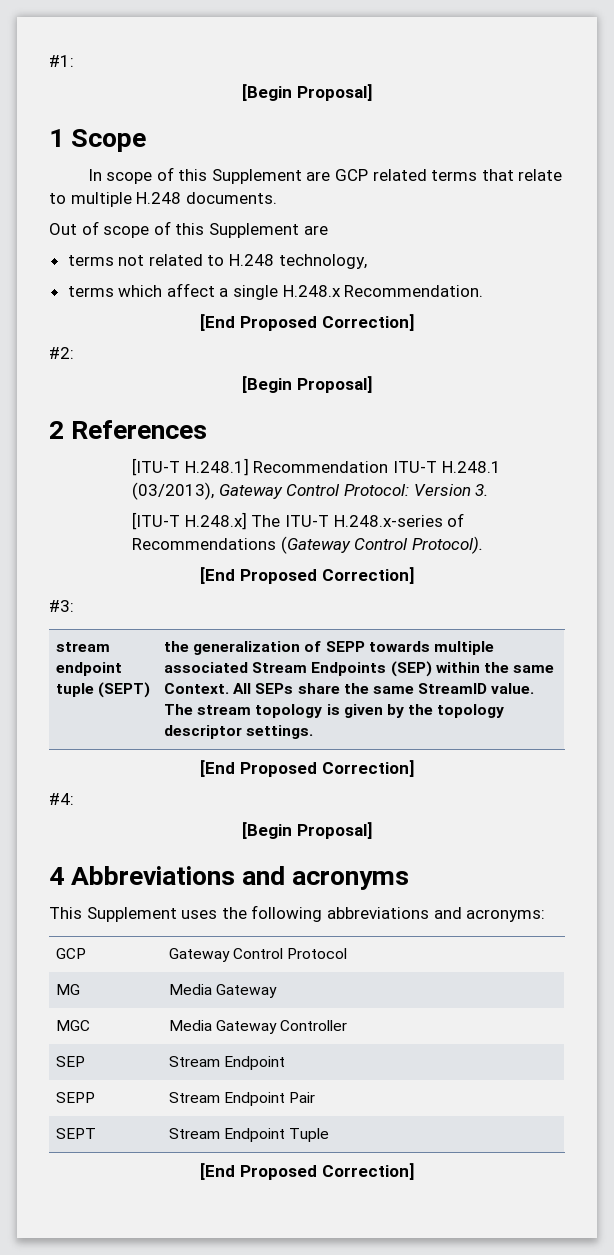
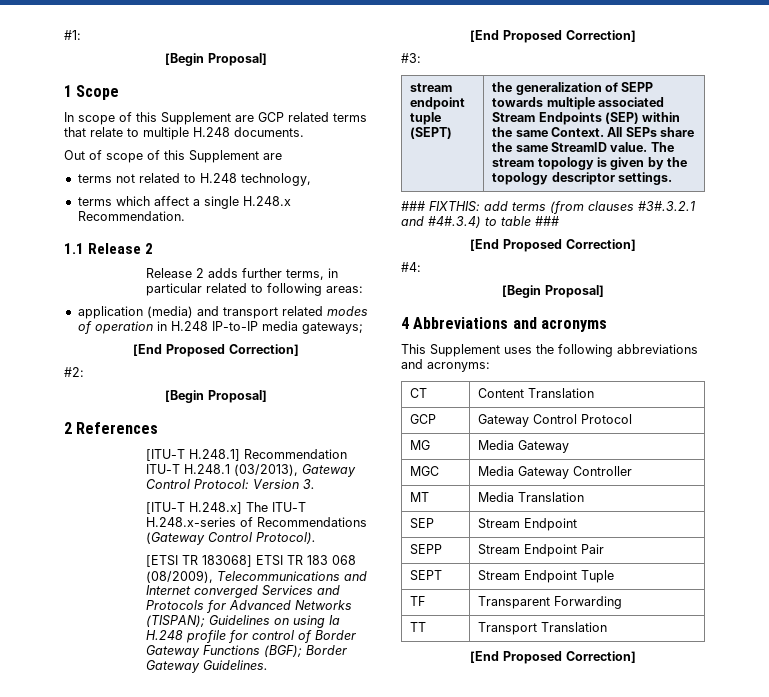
+ 1.1 Release 2
+ Release 2 adds further terms, in particular related to following areas:
+ application (media) and transport related modes of operation in H.248 IP-to-IP media gateways;
+ [ETSI TR 183068] ETSI TR 183 068 (08/2009), Telecommunications and Internet converged Services and Protocols for Advanced Networks (TISPAN); Guidelines on using Ia H.248 profile for control of Border Gateway Functions (BGF); Border Gateway Guidelines.
+ ### FIXTHIS: add terms (from clauses #3#.3.2.1 and #4#.3.4) to table ###
+ CT | Content Translation
+ MT | Media Translation
+ TF | Transparent Forwarding
+ TT | Transport Translation

